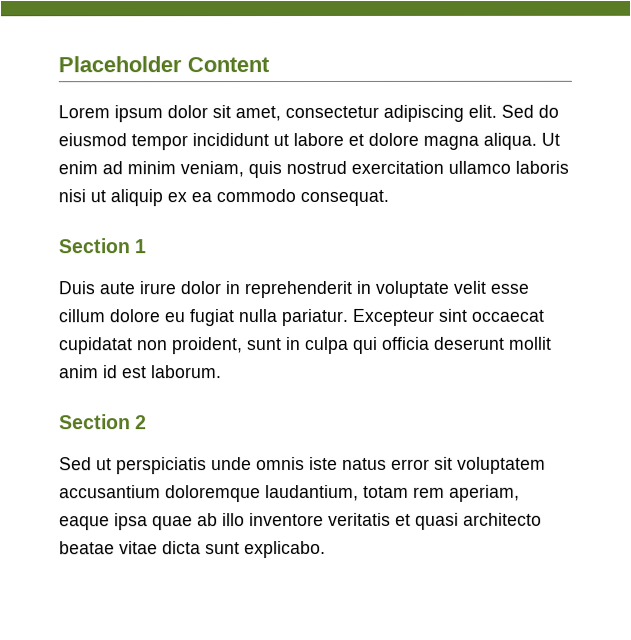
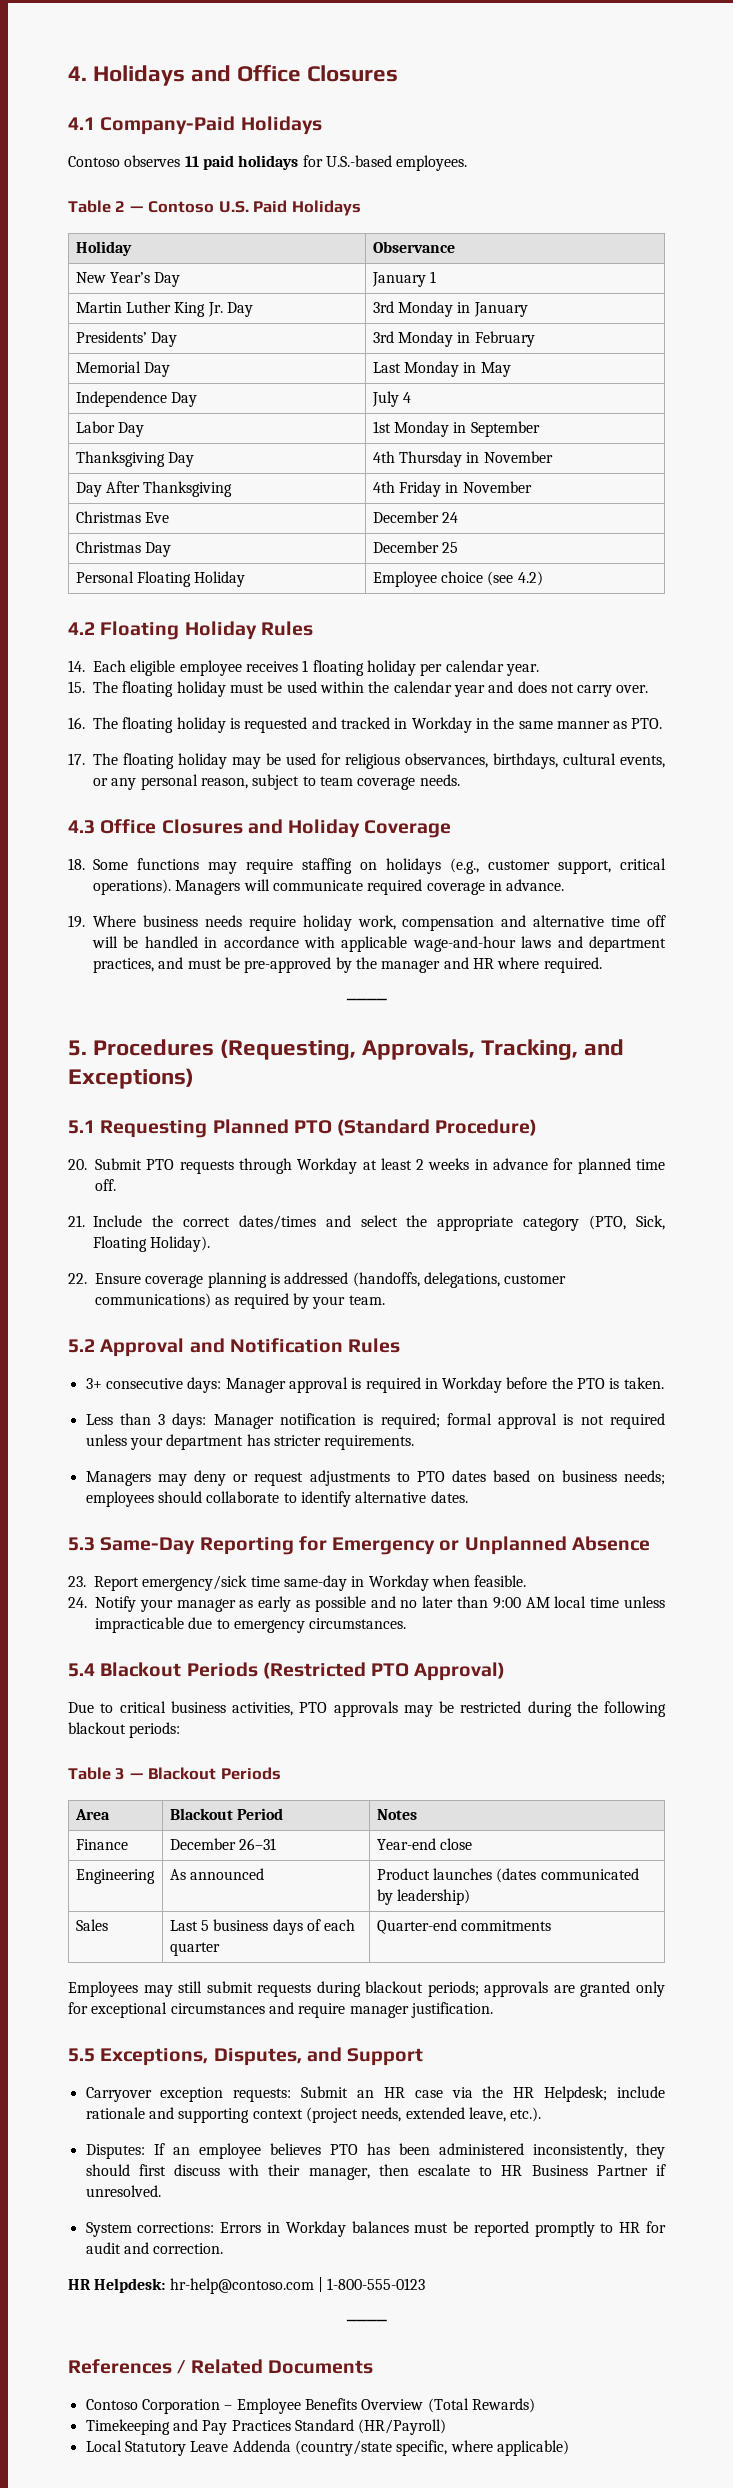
- Placeholder Content
- Lorem ipsum dolor sit amet, consectetur adipiscing elit. Sed do eiusmod tempor incididunt ut labore et dolore magna aliqua. Ut enim ad minim veniam, quis nostrud exercitation ullamco laboris nisi ut aliquip ex ea commodo consequat.
- Section 1
- Duis aute irure dolor in reprehenderit in voluptate velit esse cillum dolore eu fugiat nulla pariatur. Excepteur sint occaecat cupidatat non proident, sunt in culpa qui officia deserunt mollit anim id est laborum.
- Section 2
- Sed ut perspiciatis unde omnis iste natus error sit voluptatem accusantium doloremque laudantium, totam rem aperiam, eaque ipsa quae ab illo inventore veritatis et quasi architecto beatae vitae dicta sunt explicabo.
+ 4. Holidays and Office Closures
+ 4.1 Company-Paid Holidays
+ Contoso observes 11 paid holidays for U.S.-based employees.
+ Table 2 — Contoso U.S. Paid Holidays
+ Holiday | Observance
+ New Year’s Day | January 1
+ Martin Luther King Jr. Day | 3rd Monday in January
+ Presidents’ Day | 3rd Monday in February
+ Memorial Day | Last Monday in May
+ Independence Day | July 4
+ Labor Day | 1st Monday in September
+ Thanksgiving Day | 4th Thursday in November
+ Day After Thanksgiving | 4th Friday in November
+ Christmas Eve | December 24
+ Christmas Day | December 25
+ Personal Floating Holiday | Employee choice (see 4.2)
+ 4.2 Floating Holiday Rules
+ 14. Each eligible employee receives 1 floating holiday per calendar year.
+ 15. The floating holiday must be used within the calendar year and does not carry over.
+ 16. The floating holiday is requested and tracked in Workday in the same manner as PTO.
+ 17. The floating holiday may be used for religious observances, birthdays, cultural events, or any personal reason, subject to team coverage needs.
+ 4.3 Office Closures and Holiday Coverage
+ 18. Some functions may require staffing on holidays (e.g., customer support, critical operations). Managers will communicate required coverage in advance.
+ 19. Where business needs require holiday work, compensation and alternative time off will be handled in accordance with applicable wage-and-hour laws and department practices, and must be pre-approved by the manager and HR where required.
+ ────
+ 5. Procedures (Requesting, Approvals, Tracking, and Exceptions)
+ 5.1 Requesting Planned PTO (Standard Procedure)
+ 20. Submit PTO requests through Workday at least 2 weeks in advance for planned time off.
+ 21. Include the correct dates/times and select the appropriate category (PTO, Sick, Floating Holiday).
+ 22. Ensure coverage planning is addressed (handoffs, delegations, customer communications) as required by your team.
+ 5.2 Approval and Notification Rules
+ 3+ consecutive days: Manager approval is required in Workday before the PTO is taken.
+ Less than 3 days: Manager notification is required; formal approval is not required unless your department has stricter requirements.
+ Managers may deny or request adjustments to PTO dates based on business needs; employees should collaborate to identify alternative dates.
+ 5.3 Same-Day Reporting for Emergency or Unplanned Absence
+ 23. Report emergency/sick time same-day in Workday when feasible.
+ 24. Notify your manager as early as possible and no later than 9:00 AM local time unless impracticable due to emergency circumstances.
+ 5.4 Blackout Periods (Restricted PTO Approval)
+ Due to critical business activities, PTO approvals may be restricted during the following blackout periods:
+ Table 3 — Blackout Periods
+ Area | Blackout Period | Notes
+ Finance | December 26–31 | Year-end close
+ Engineering | As announced | Product launches (dates communicated by leadership)
+ Sales | Last 5 business days of each quarter | Quarter-end commitments
+ Employees may still submit requests during blackout periods; approvals are granted only for exceptional circumstances and require manager justification.
+ 5.5 Exceptions, Disputes, and Support
+ Carryover exception requests: Submit an HR case via the HR Helpdesk; include rationale and supporting context (project needs, extended leave, etc.).
+ Disputes: If an employee believes PTO has been administered inconsistently, they should first discuss with their manager, then escalate to HR Business Partner if unresolved.
+ System corrections: Errors in Workday balances must be reported promptly to HR for audit and correction.
+ HR Helpdesk: hr-help@contoso.com | 1-800-555-0123
+ ────
+ References / Related Documents
+ Contoso Corporation – Employee Benefits Overview (Total Rewards)
+ Timekeeping and Pay Practices Standard (HR/Payroll)
+ Local Statutory Leave Addenda (country/state specific, where applicable)

